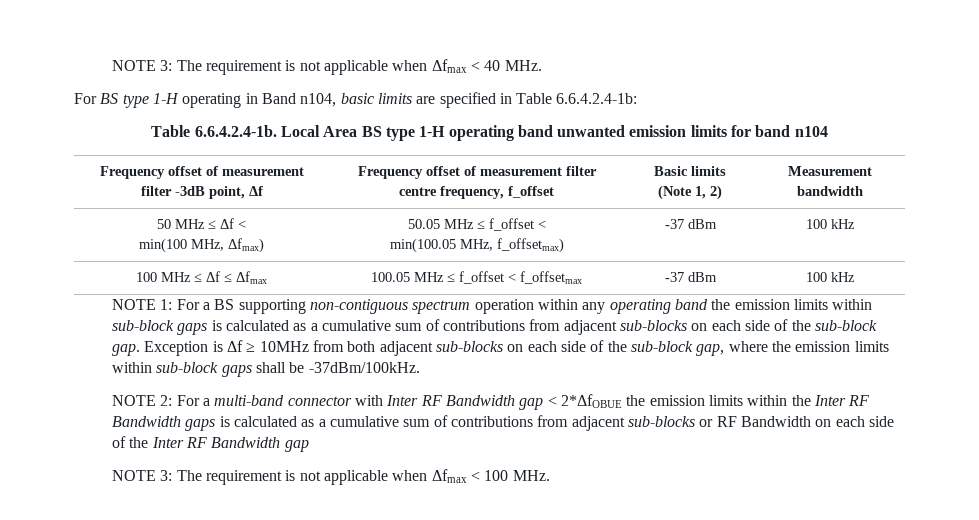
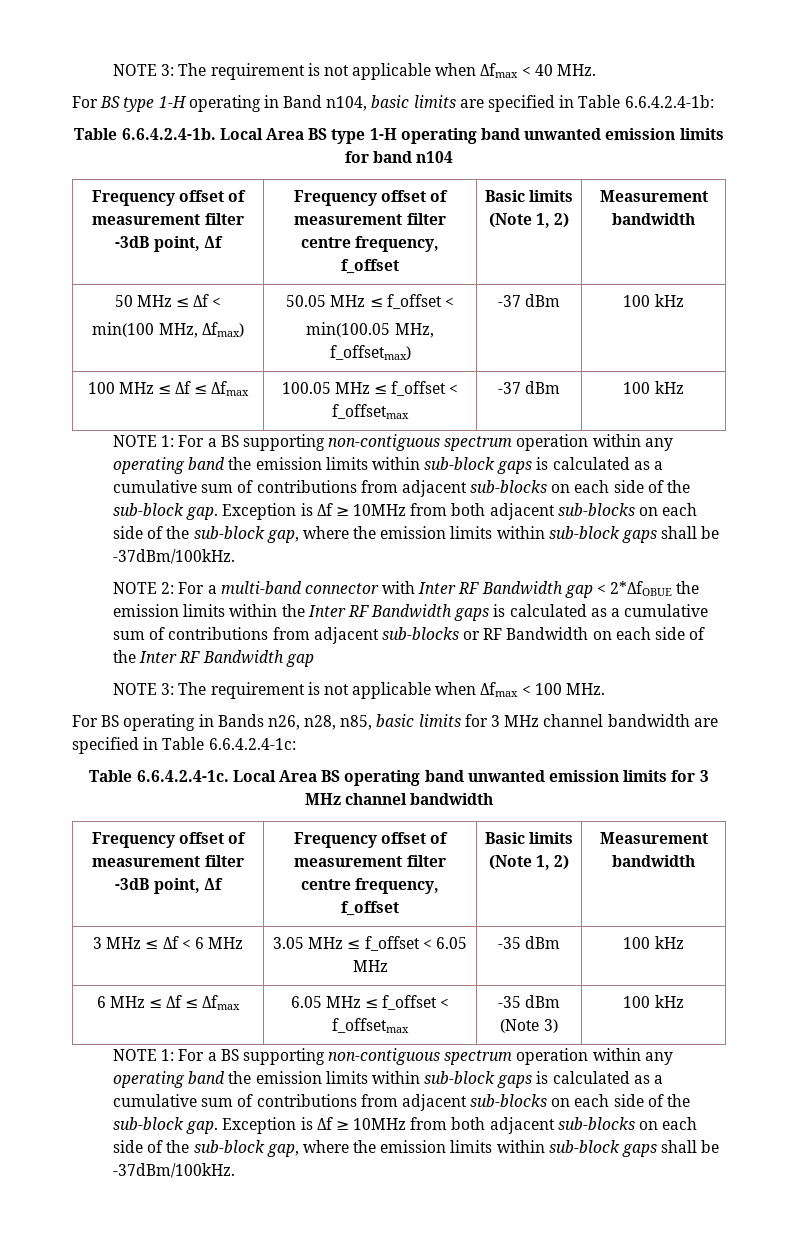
+ For BS operating in Bands n26, n28, n85, basic limits for 3 MHz channel bandwidth are specified in Table 6.6.4.2.4-1c:
+ Table 6.6.4.2.4-1c. Local Area BS operating band unwanted emission limits for 3 MHz channel bandwidth
+ Frequency offset of measurement filter -3dB point, Δf | Frequency offset of measurement filter centre frequency, f_offset | Basic limits (Note 1, 2) | Measurement bandwidth
+ 3 MHz ≤ Δf < 6 MHz | 3.05 MHz ≤ f_offset < 6.05 MHz | -35 dBm | 100 kHz
+ 6 MHz ≤ Δf ≤ Δfmax | 6.05 MHz ≤ f_offset < f_offsetmax | -35 dBm (Note 3) | 100 kHz
+ NOTE 1: For a BS supporting non-contiguous spectrum operation within any operating band the emission limits within sub-block gaps is calculated as a cumulative sum of contributions from adjacent sub-blocks on each side of the sub-block gap. Exception is Δf ≥ 10MHz from both adjacent sub-blocks on each side of the sub-block gap, where the emission limits within sub-block gaps shall be -37dBm/100kHz.

